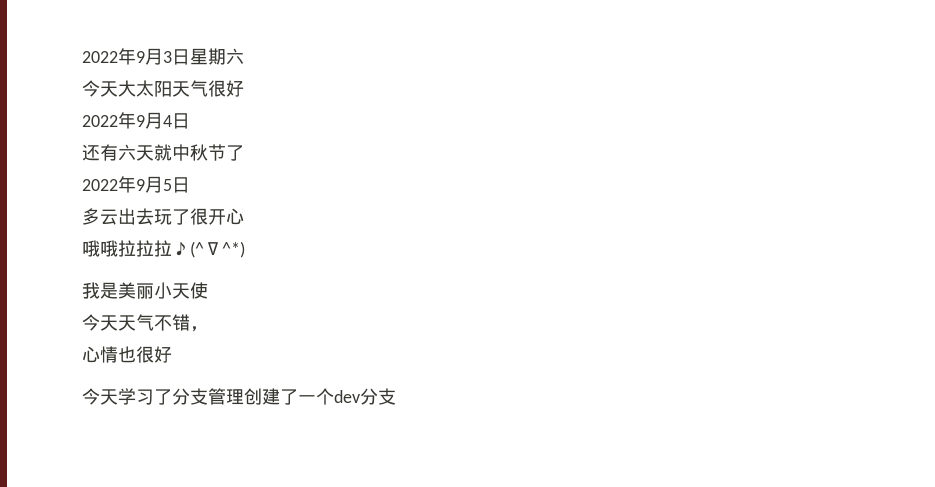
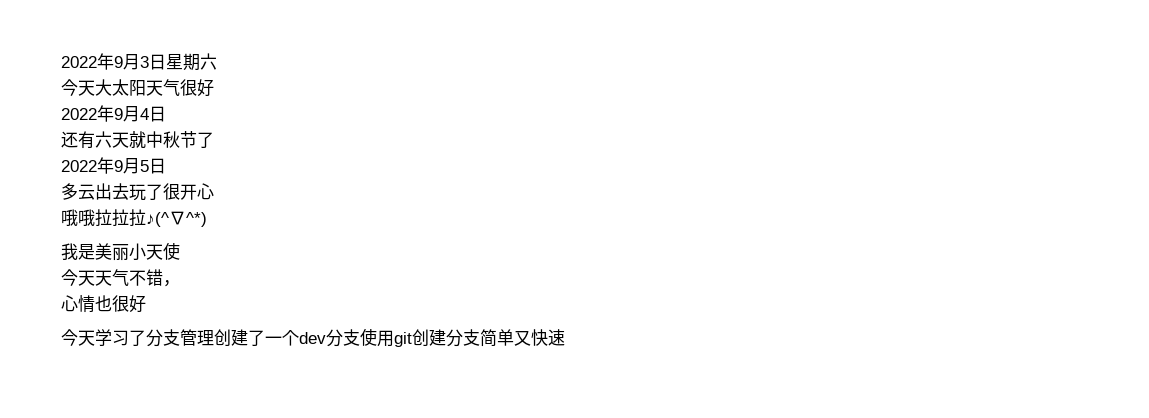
- 今天学习了分支管理创建了一个dev分支
+ 今天学习了分支管理创建了一个dev分支使用git创建分支简单又快速

